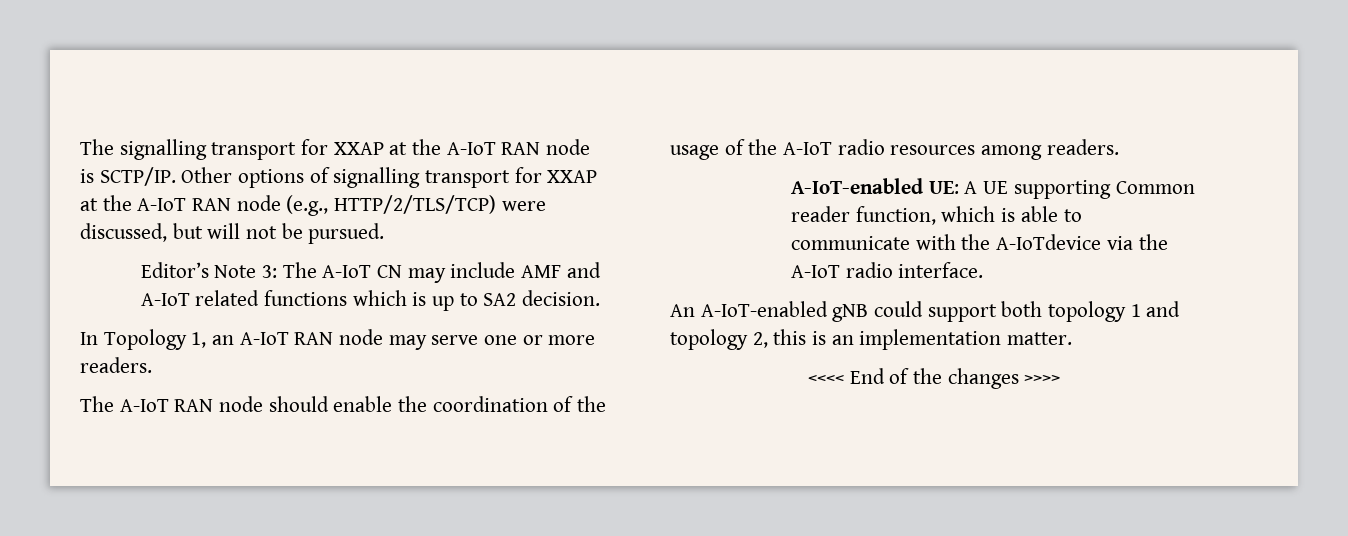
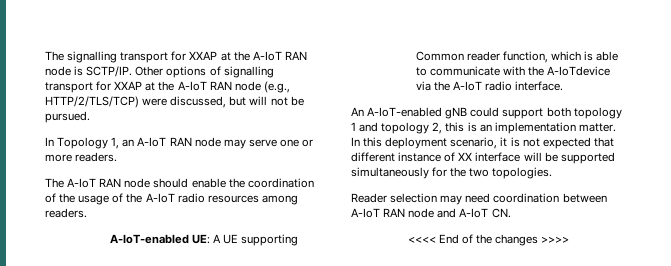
- Editor’s Note 3: The A-IoT CN may include AMF and A-IoT related functions which is up to SA2 decision.
+ In this deployment scenario, it is not expected that different instance of XX interface will be supported simultaneously for the two topologies.
+ Reader selection may need coordination between A-IoT RAN node and A-IoT CN.

